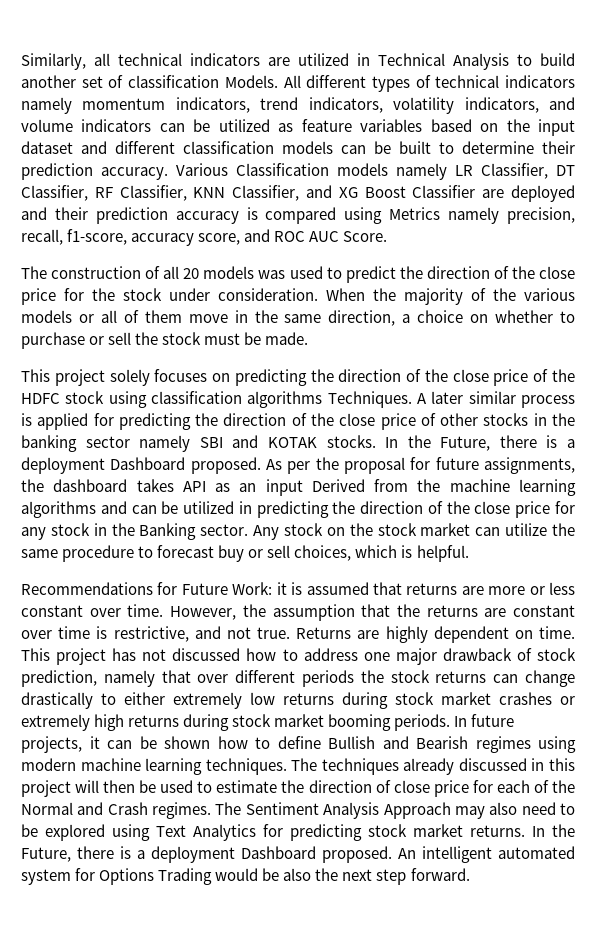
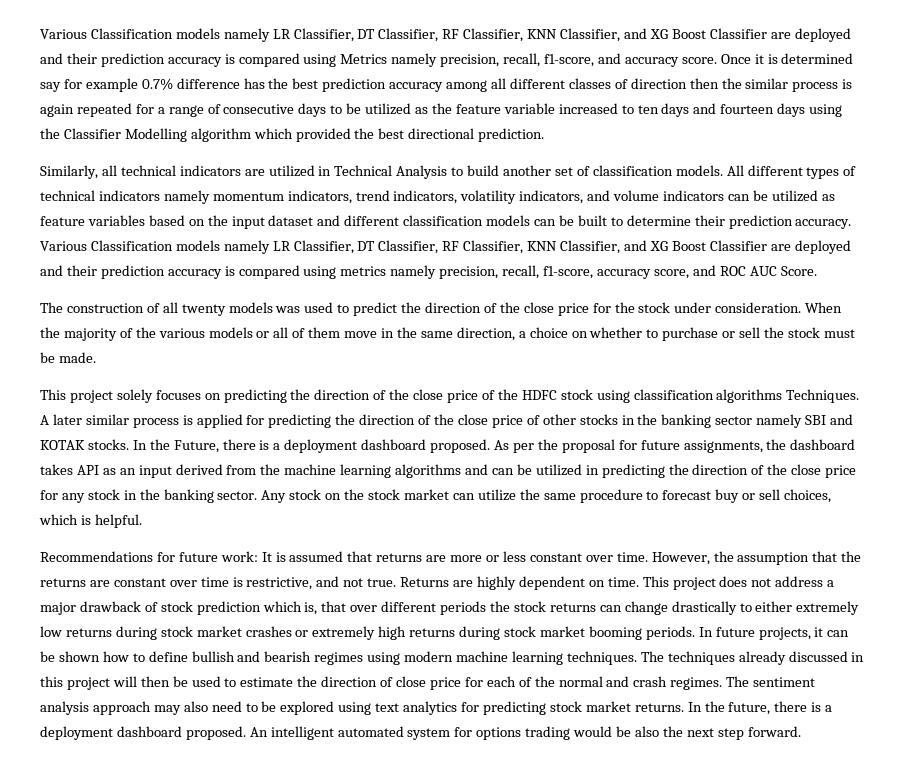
+ Various Classification models namely LR Classifier, DT Classifier, RF Classifier, KNN Classifier, and XG Boost Classifier are deployed and their prediction accuracy is compared using Metrics namely precision, recall, f1-score, and accuracy score. Once it is determined say for example 0.7% difference has the best prediction accuracy among all different classes of direction then the similar process is again repeated for a range of consecutive days to be utilized as the feature variable increased to ten days and fourteen days using the Classifier Modelling algorithm which provided the best directional prediction.
- Similarly, all technical indicators are utilized in Technical Analysis to build another set of classification Models.
+ Similarly, all technical indicators are utilized in Technical Analysis to build another set of classification models.
- Various Classification models namely LR Classifier, DT Classifier, RF Classifier, KNN Classifier, and XG Boost Classifier are deployed and their prediction accuracy is compared using Metrics namely precision, recall, f1-score, accuracy score, and ROC AUC Score.
+ Various Classification models namely LR Classifier, DT Classifier, RF Classifier, KNN Classifier, and XG Boost Classifier are deployed and their prediction accuracy is compared using metrics namely precision, recall, f1-score, accuracy score, and ROC AUC Score.
- The construction of all 20 models was used to predict the direction of the close price for the stock under consideration.
+ The construction of all twenty models was used to predict the direction of the close price for the stock under consideration.
- A later similar process is applied for predicting the direction of the close price of other stocks in the banking sector namely SBI and KOTAK stocks. In the Future, there is a deployment Dashboard proposed.
+ A later similar process is applied for predicting the direction of the close price of other stocks in the banking sector namely SBI and KOTAK stocks. In the Future, there is a deployment dashboard proposed.
- As per the proposal for future assignments, the dashboard takes API as an input Derived from the machine learning algorithms and can be utilized in predicting the direction of the close price for any stock in the Banking sector.
+ As per the proposal for future assignments, the dashboard takes API as an input derived from the machine learning algorithms and can be utilized in predicting the direction of the close price for any stock in the banking sector.
- Recommendations for Future Work: it is assumed that returns are more or less constant over time.
+ Recommendations for future work: It is assumed that returns are more or less constant over time.
- This project has not discussed how to address one major drawback of stock prediction, namely that over different periods the stock returns can change drastically to either extremely low returns during stock market crashes or extremely high returns during stock market booming periods.
+ This project does not address a major drawback of stock prediction which is, that over different periods the stock returns can change drastically to either extremely low returns during stock market crashes or extremely high returns during stock market booming periods.
- In future projects, it can be shown how to define Bullish and Bearish regimes using modern machine learning techniques.
+ In future projects, it can be shown how to define bullish and bearish regimes using modern machine learning techniques.
- The techniques already discussed in this project will then be used to estimate the direction of close price for each of the Normal and Crash regimes. The Sentiment Analysis Approach may also need to be explored using Text Analytics for predicting stock market returns. In the Future, there is a deployment Dashboard proposed.
+ The techniques already discussed in this project will then be used to estimate the direction of close price for each of the normal and crash regimes. The sentiment analysis approach may also need to be explored using text analytics for predicting stock market returns. In the future, there is a deployment dashboard proposed.
- An intelligent automated system for Options Trading would be also the next step forward.
+ An intelligent automated system for options trading would be also the next step forward.

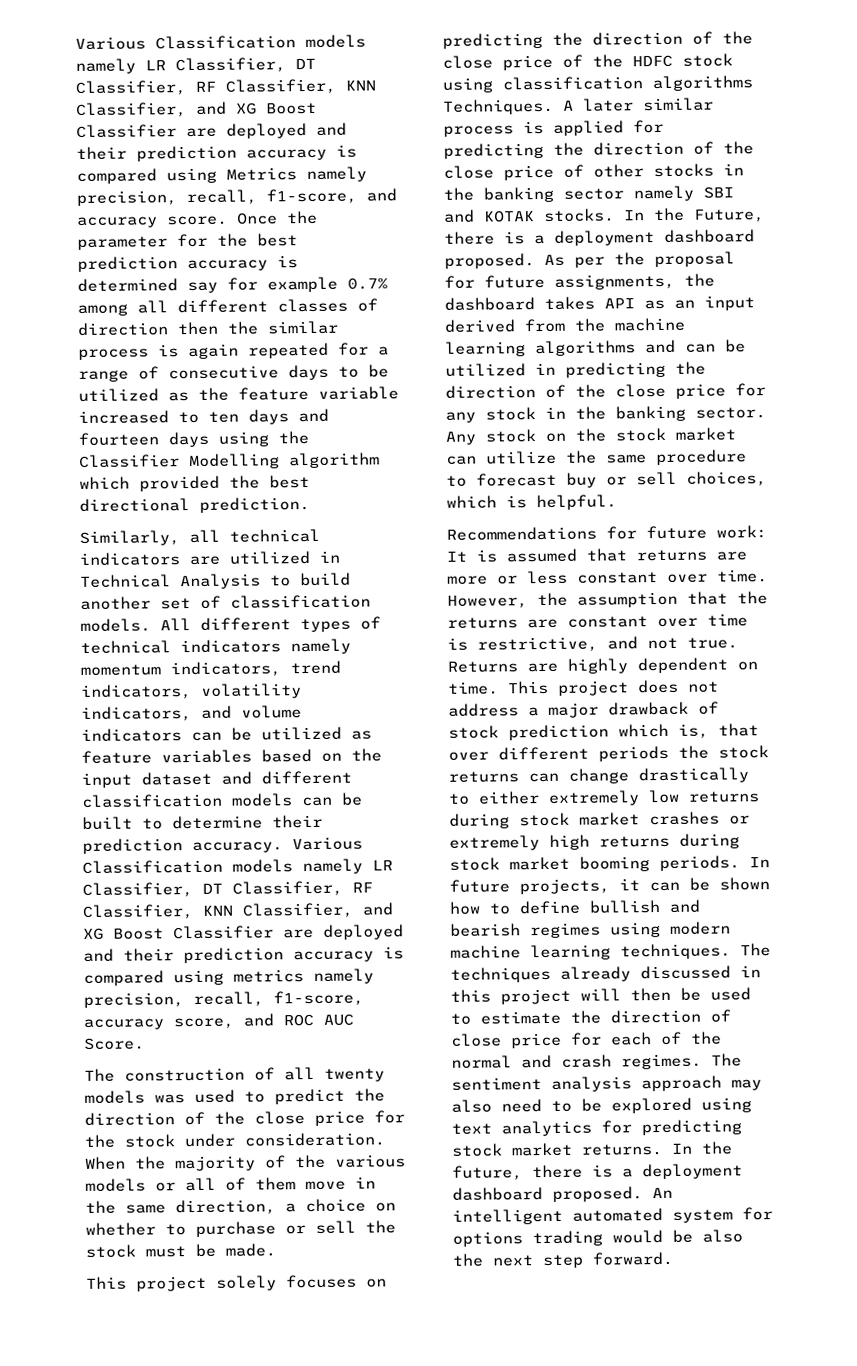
- Once it is determined say for example 0.7% difference has the best prediction accuracy among all different classes of direction then the similar process is again repeated for a range of consecutive days to be utilized as the feature variable increased to ten days and fourteen days using the Classifier Modelling algorithm which provided the best directional prediction.
+ Once the parameter for the best prediction accuracy is determined say for example 0.7% among all different classes of direction then the similar process is again repeated for a range of consecutive days to be utilized as the feature variable increased to ten days and fourteen days using the Classifier Modelling algorithm which provided the best directional prediction.

